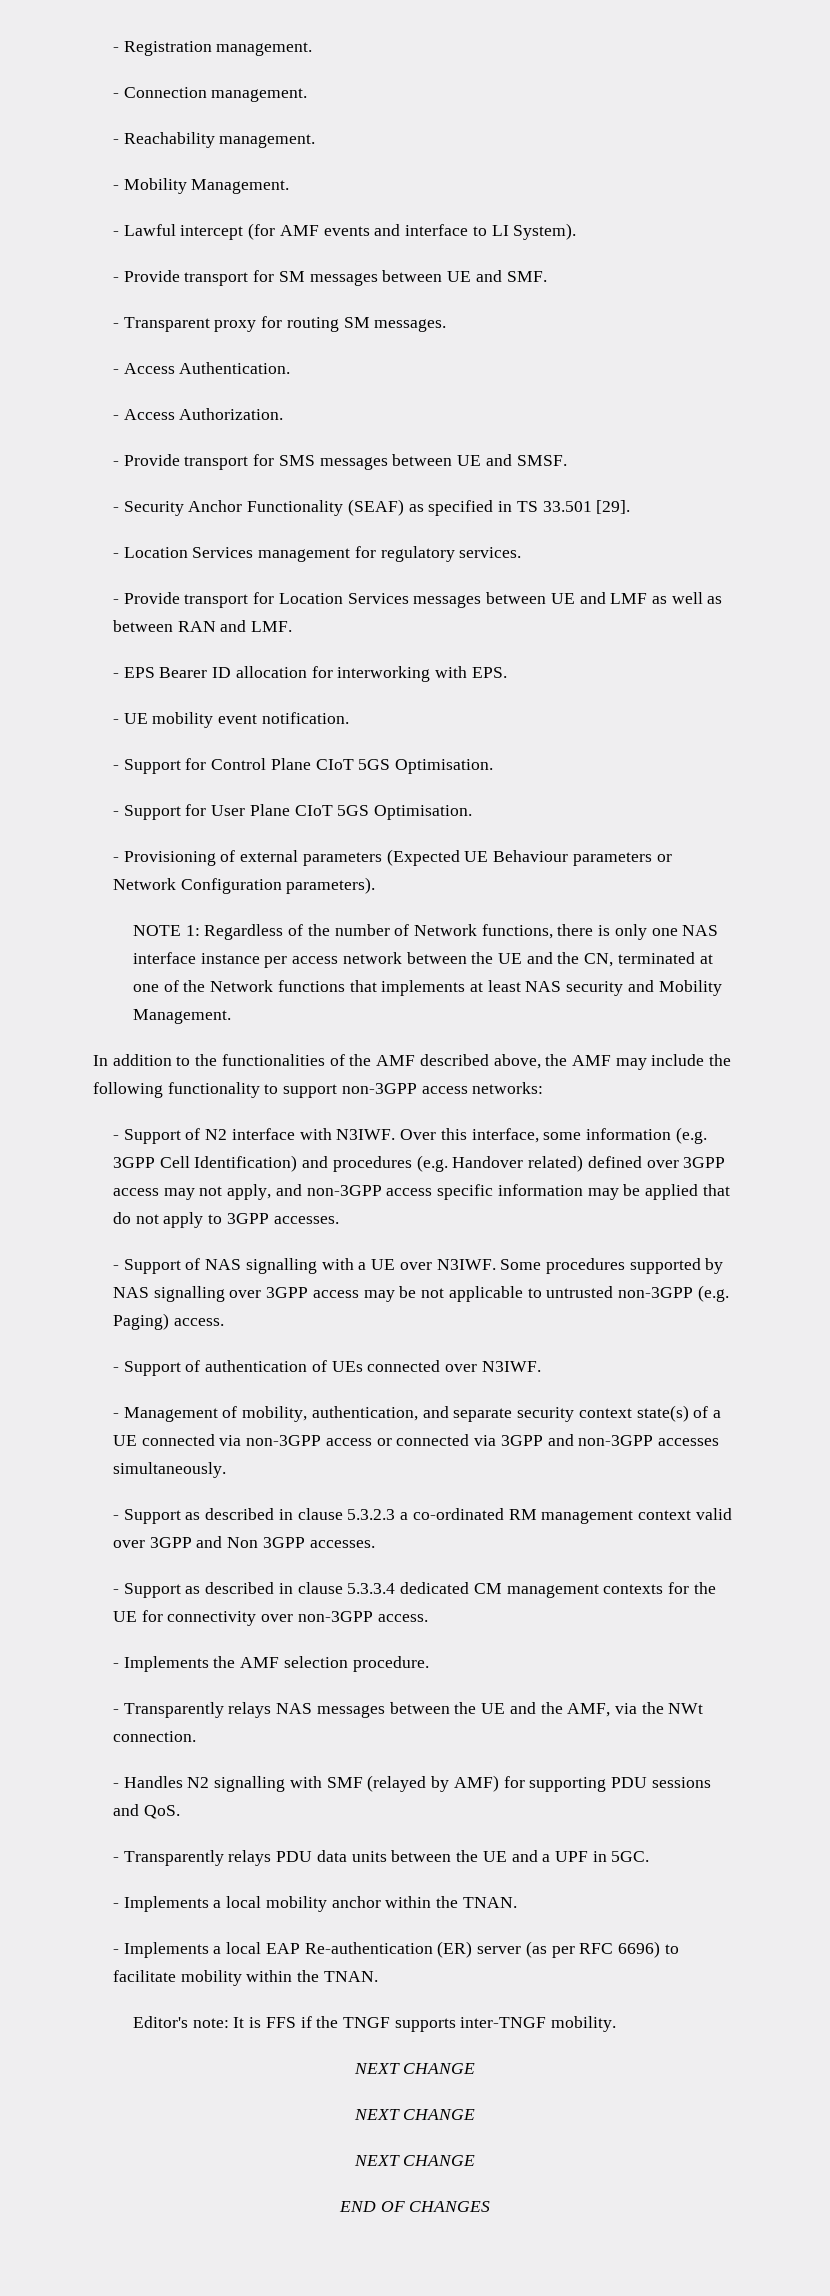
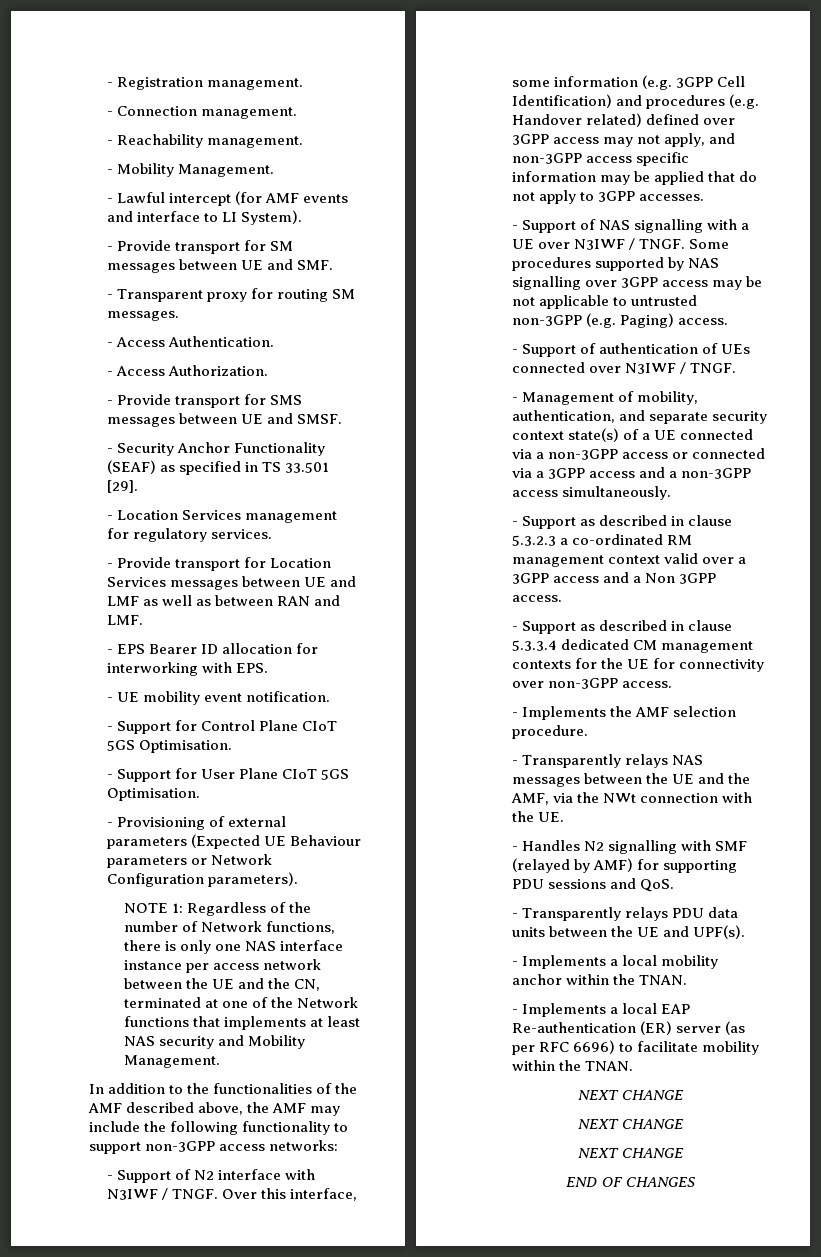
- - Support of N2 interface with N3IWF.
+ - Support of N2 interface with N3IWF / TNGF.
- - Support of NAS signalling with a UE over N3IWF.
+ - Support of NAS signalling with a UE over N3IWF / TNGF.
- - Support of authentication of UEs connected over N3IWF.
+ - Support of authentication of UEs connected over N3IWF / TNGF.
- - Management of mobility, authentication, and separate security context state(s) of a UE connected via non-3GPP access or connected via 3GPP and non-3GPP accesses simultaneously.
+ - Management of mobility, authentication, and separate security context state(s) of a UE connected via a non-3GPP access or connected via a 3GPP access and a non-3GPP access simultaneously.
- - Support as described in clause 5.3.2.3 a co-ordinated RM management context valid over 3GPP and Non 3GPP accesses.
+ - Support as described in clause 5.3.2.3 a co-ordinated RM management context valid over a 3GPP access and a Non 3GPP access.
- - Transparently relays NAS messages between the UE and the AMF, via the NWt connection.
+ - Transparently relays NAS messages between the UE and the AMF, via the NWt connection with the UE.
- - Transparently relays PDU data units between the UE and a UPF in 5GC.
+ - Transparently relays PDU data units between the UE and UPF(s).
- Editor's note: It is FFS if the TNGF supports inter-TNGF mobility.

